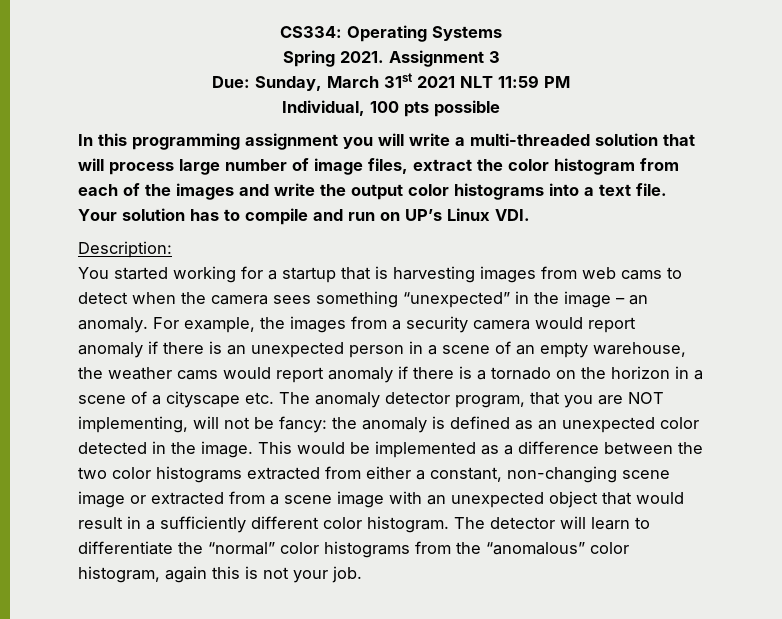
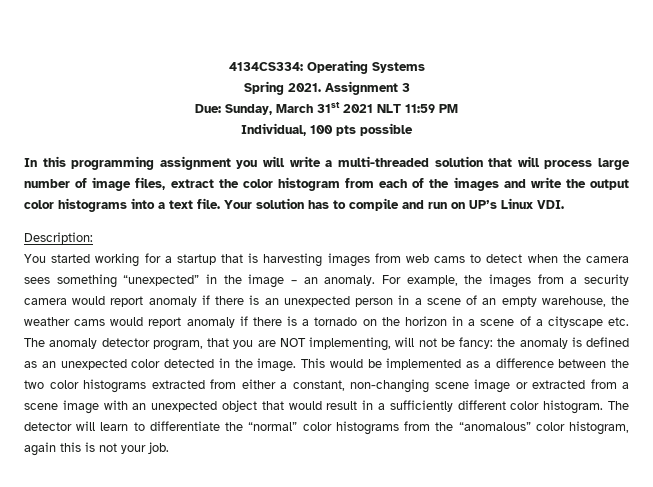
- CS334: Operating Systems
+ 4134CS334: Operating Systems

